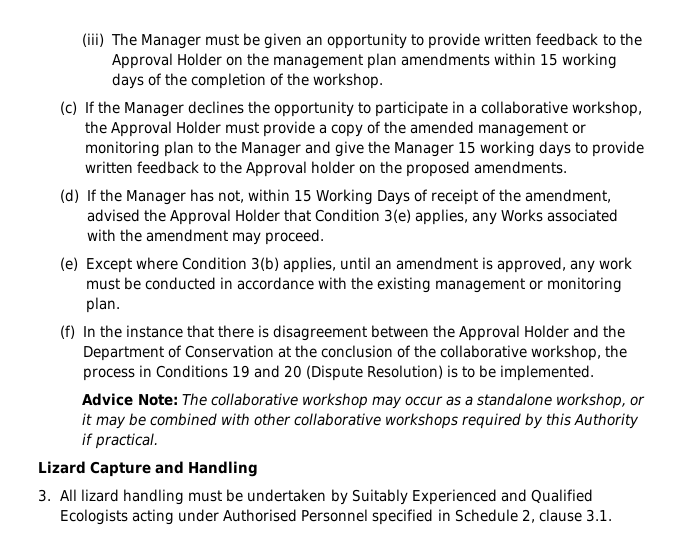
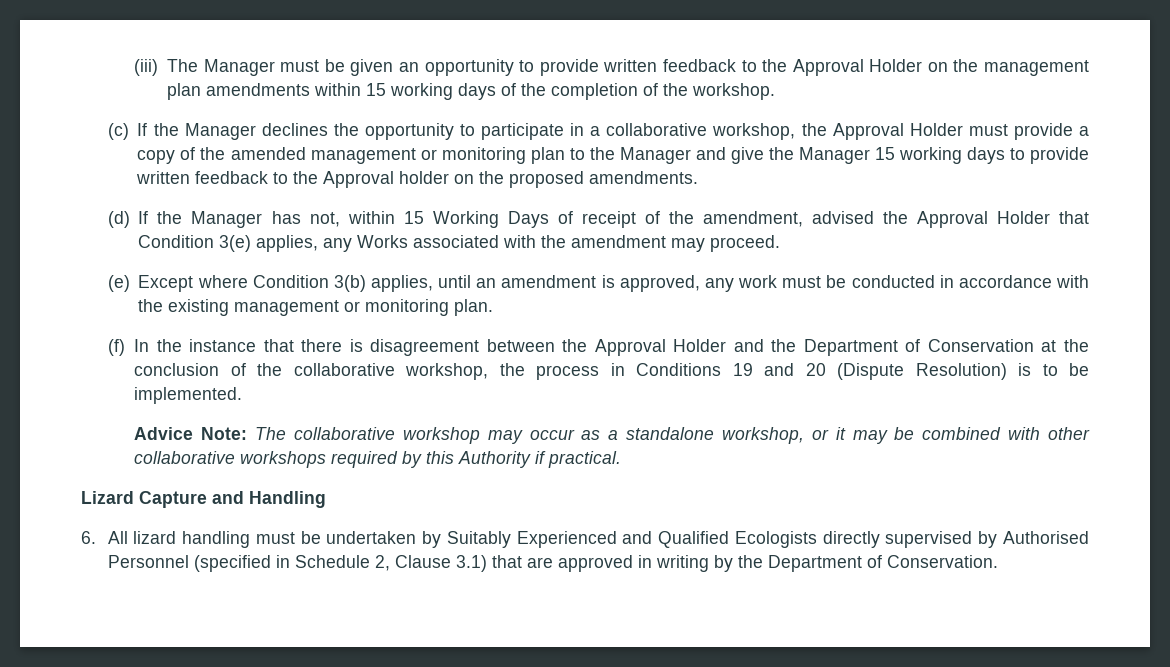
- 3. All lizard handling must be undertaken by Suitably Experienced and Qualified Ecologists acting under Authorised Personnel specified in Schedule 2, clause 3.1.
+ 6. All lizard handling must be undertaken by Suitably Experienced and Qualified Ecologists directly supervised by Authorised Personnel (specified in Schedule 2, Clause 3.1) that are approved in writing by the Department of Conservation.

